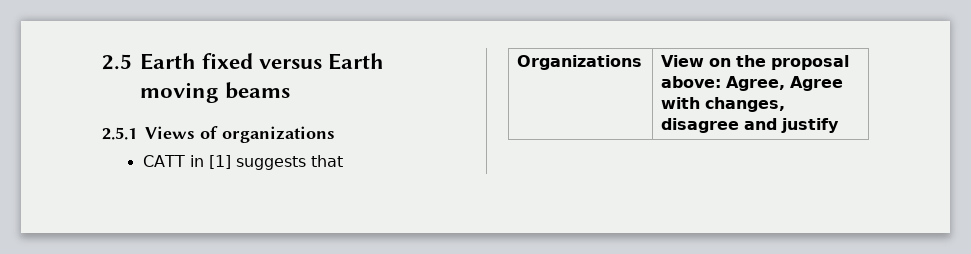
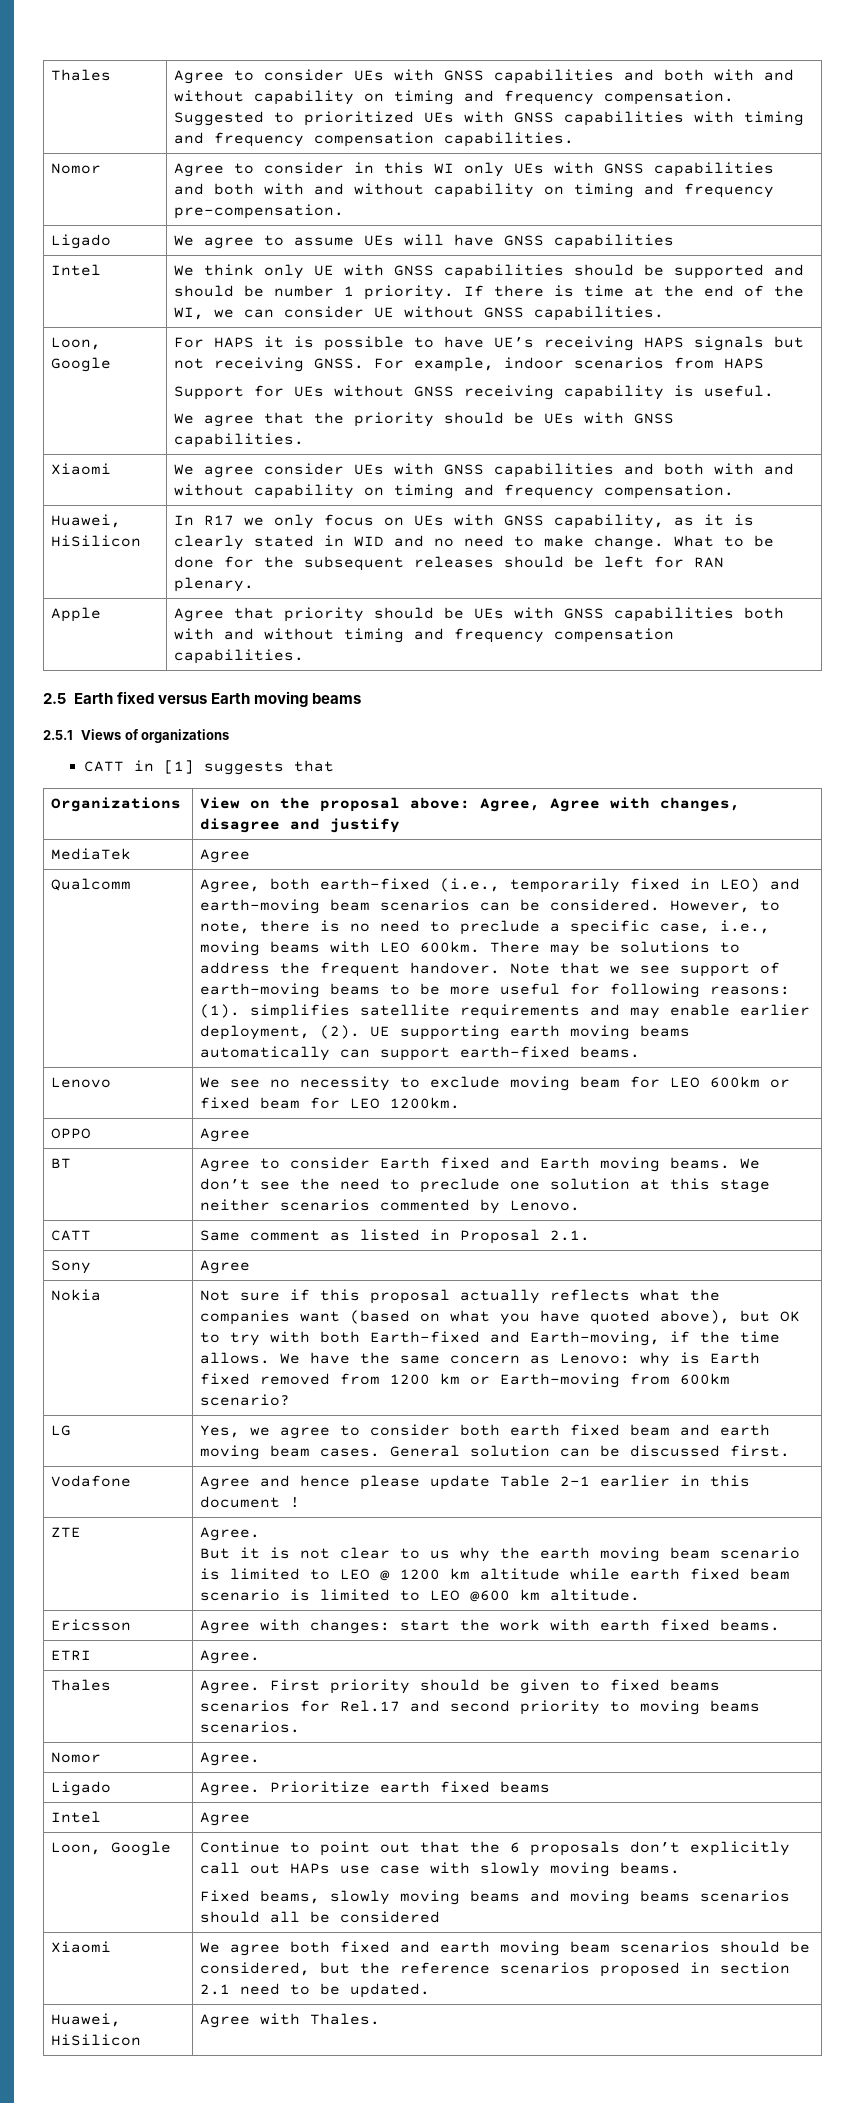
+ Thales | Agree to consider UEs with GNSS capabilities and both with and without capability on timing and frequency compensation. Suggested to prioritized UEs with GNSS capabilities with timing and frequency compensation capabilities.
+ Nomor | Agree to consider in this WI only UEs with GNSS capabilities and both with and without capability on timing and frequency pre-compensation.
+ Ligado | We agree to assume UEs will have GNSS capabilities
+ Intel | We think only UE with GNSS capabilities should be supported and should be number 1 priority. If there is time at the end of the WI, we can consider UE without GNSS capabilities.
+ Loon, Google | For HAPS it is possible to have UE’s receiving HAPS signals but not receiving GNSS. For example, indoor scenarios from HAPS
+ Support for UEs without GNSS receiving capability is useful.
+ We agree that the priority should be UEs with GNSS capabilities.
+ Xiaomi | We agree consider UEs with GNSS capabilities and both with and without capability on timing and frequency compensation.
+ Huawei, HiSilicon | In R17 we only focus on UEs with GNSS capability, as it is clearly stated in WID and no need to make change. What to be done for the subsequent releases should be left for RAN plenary.
+ Apple | Agree that priority should be UEs with GNSS capabilities both with and without timing and frequency compensation capabilities.
+ MediaTek | Agree
+ Qualcomm | Agree, both earth-fixed (i.e., temporarily fixed in LEO) and earth-moving beam scenarios can be considered. However, to note, there is no need to preclude a specific case, i.e., moving beams with LEO 600km. There may be solutions to address the frequent handover. Note that we see support of earth-moving beams to be more useful for following reasons: (1). simplifies satellite requirements and may enable earlier deployment, (2). UE supporting earth moving beams automatically can support earth-fixed beams.
+ Lenovo | We see no necessity to exclude moving beam for LEO 600km or fixed beam for LEO 1200km.
+ OPPO | Agree
+ BT | Agree to consider Earth fixed and Earth moving beams. We don’t see the need to preclude one solution at this stage neither scenarios commented by Lenovo.
+ CATT | Same comment as listed in Proposal 2.1.
+ Sony | Agree
+ Nokia | Not sure if this proposal actually reflects what the companies want (based on what you have quoted above), but OK to try with both Earth-fixed and Earth-moving, if the time allows. We have the same concern as Lenovo: why is Earth fixed removed from 1200 km or Earth-moving from 600km scenario?
+ LG | Yes, we agree to consider both earth fixed beam and earth moving beam cases. General solution can be discussed first.
+ Vodafone | Agree and hence please update Table 2-1 earlier in this document !
+ ZTE | Agree.
+ But it is not clear to us why the earth moving beam scenario is limited to LEO @ 1200 km altitude while earth fixed beam scenario is limited to LEO @600 km altitude.
+ Ericsson | Agree with changes: start the work with earth fixed beams.
+ ETRI | Agree.
+ Thales | Agree. First priority should be given to fixed beams scenarios for Rel.17 and second priority to moving beams scenarios.
+ Nomor | Agree.
+ Ligado | Agree. Prioritize earth fixed beams
+ Intel | Agree
+ Loon, Google | Continue to point out that the 6 proposals don’t explicitly call out HAPs use case with slowly moving beams.
+ Fixed beams, slowly moving beams and moving beams scenarios should all be considered
+ Xiaomi | We agree both fixed and earth moving beam scenarios should be considered, but the reference scenarios proposed in section 2.1 need to be updated.
+ Huawei, HiSilicon | Agree with Thales.

